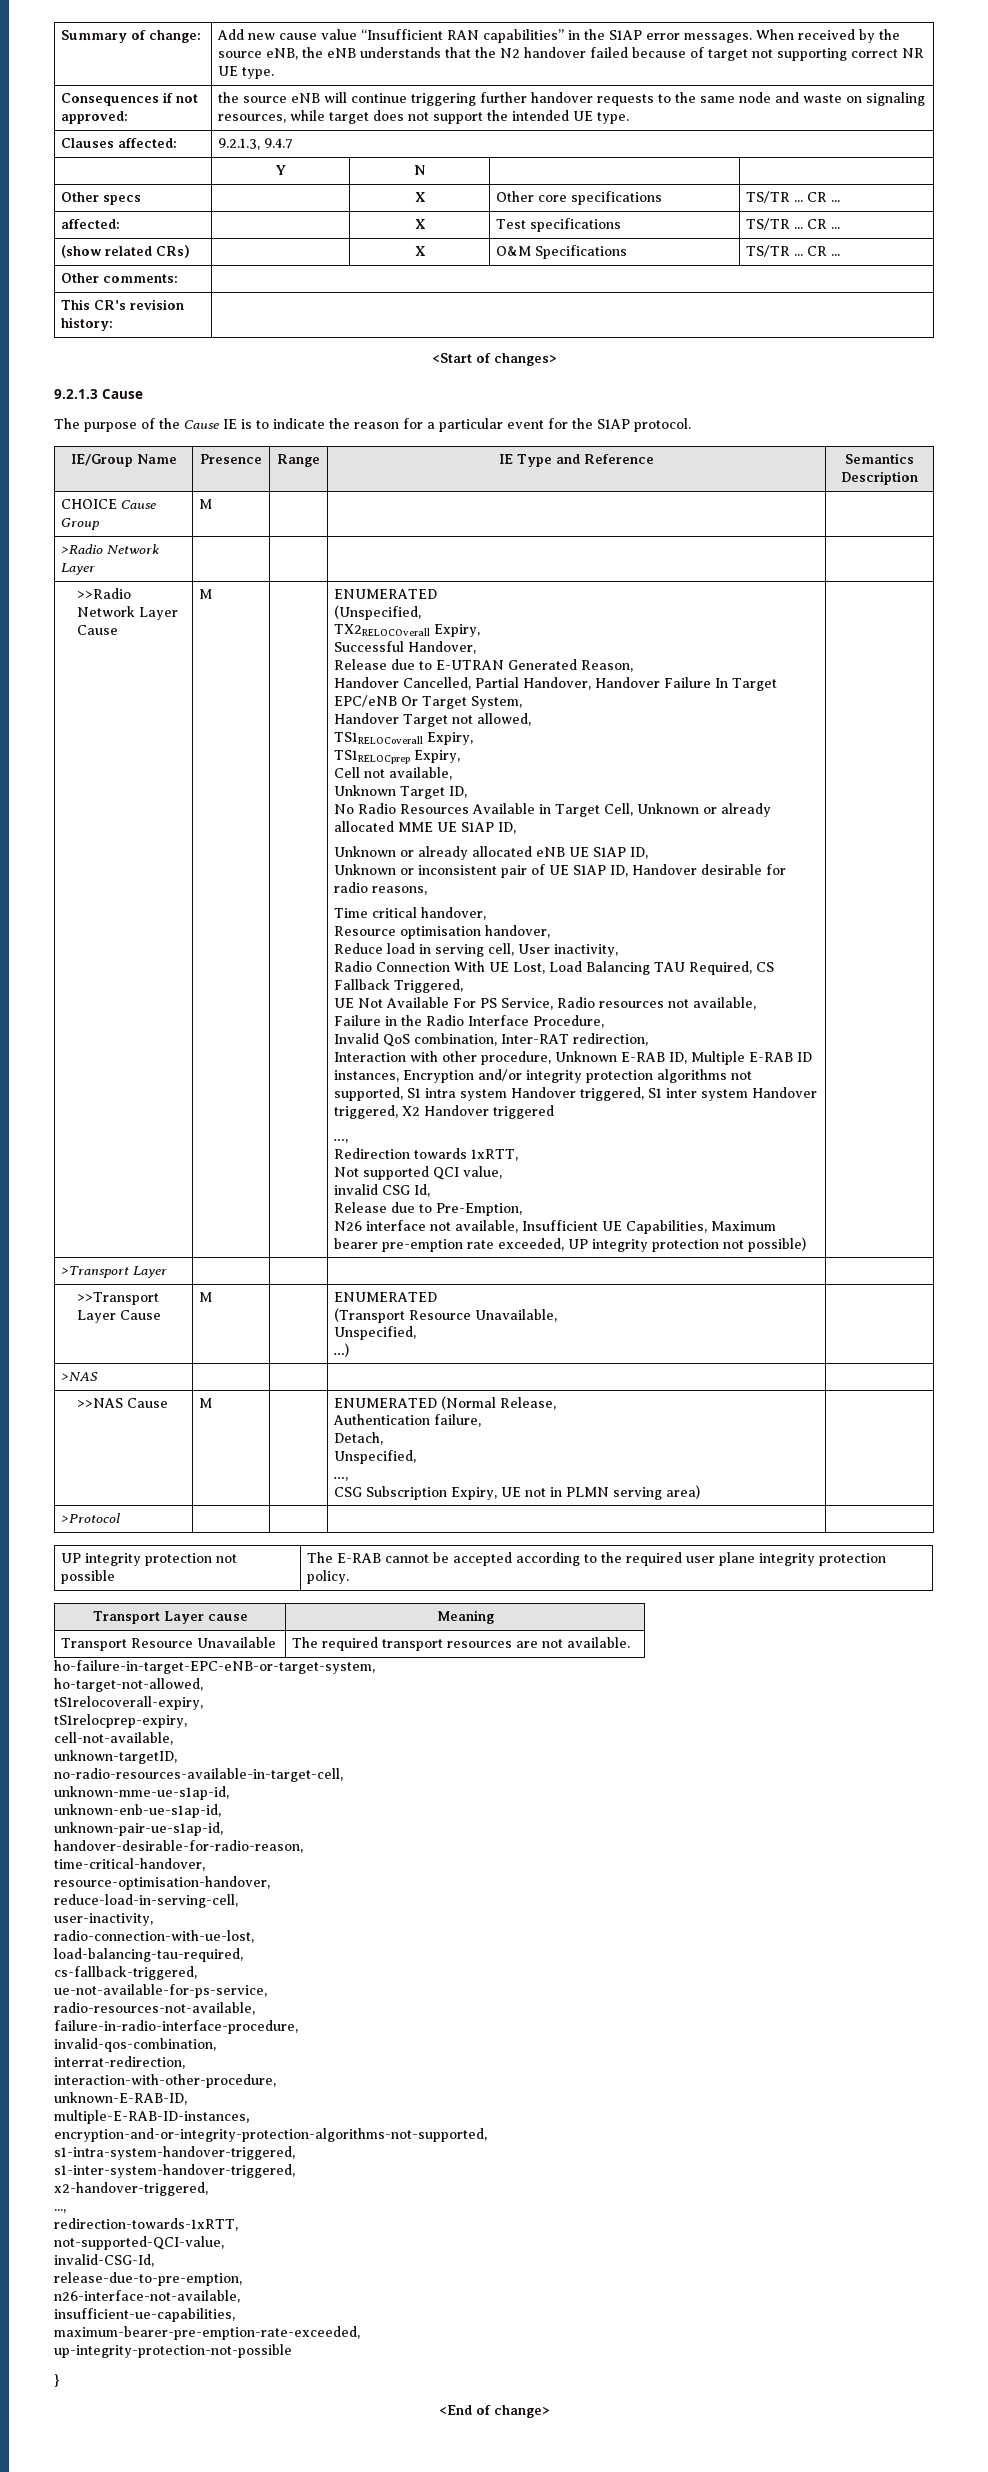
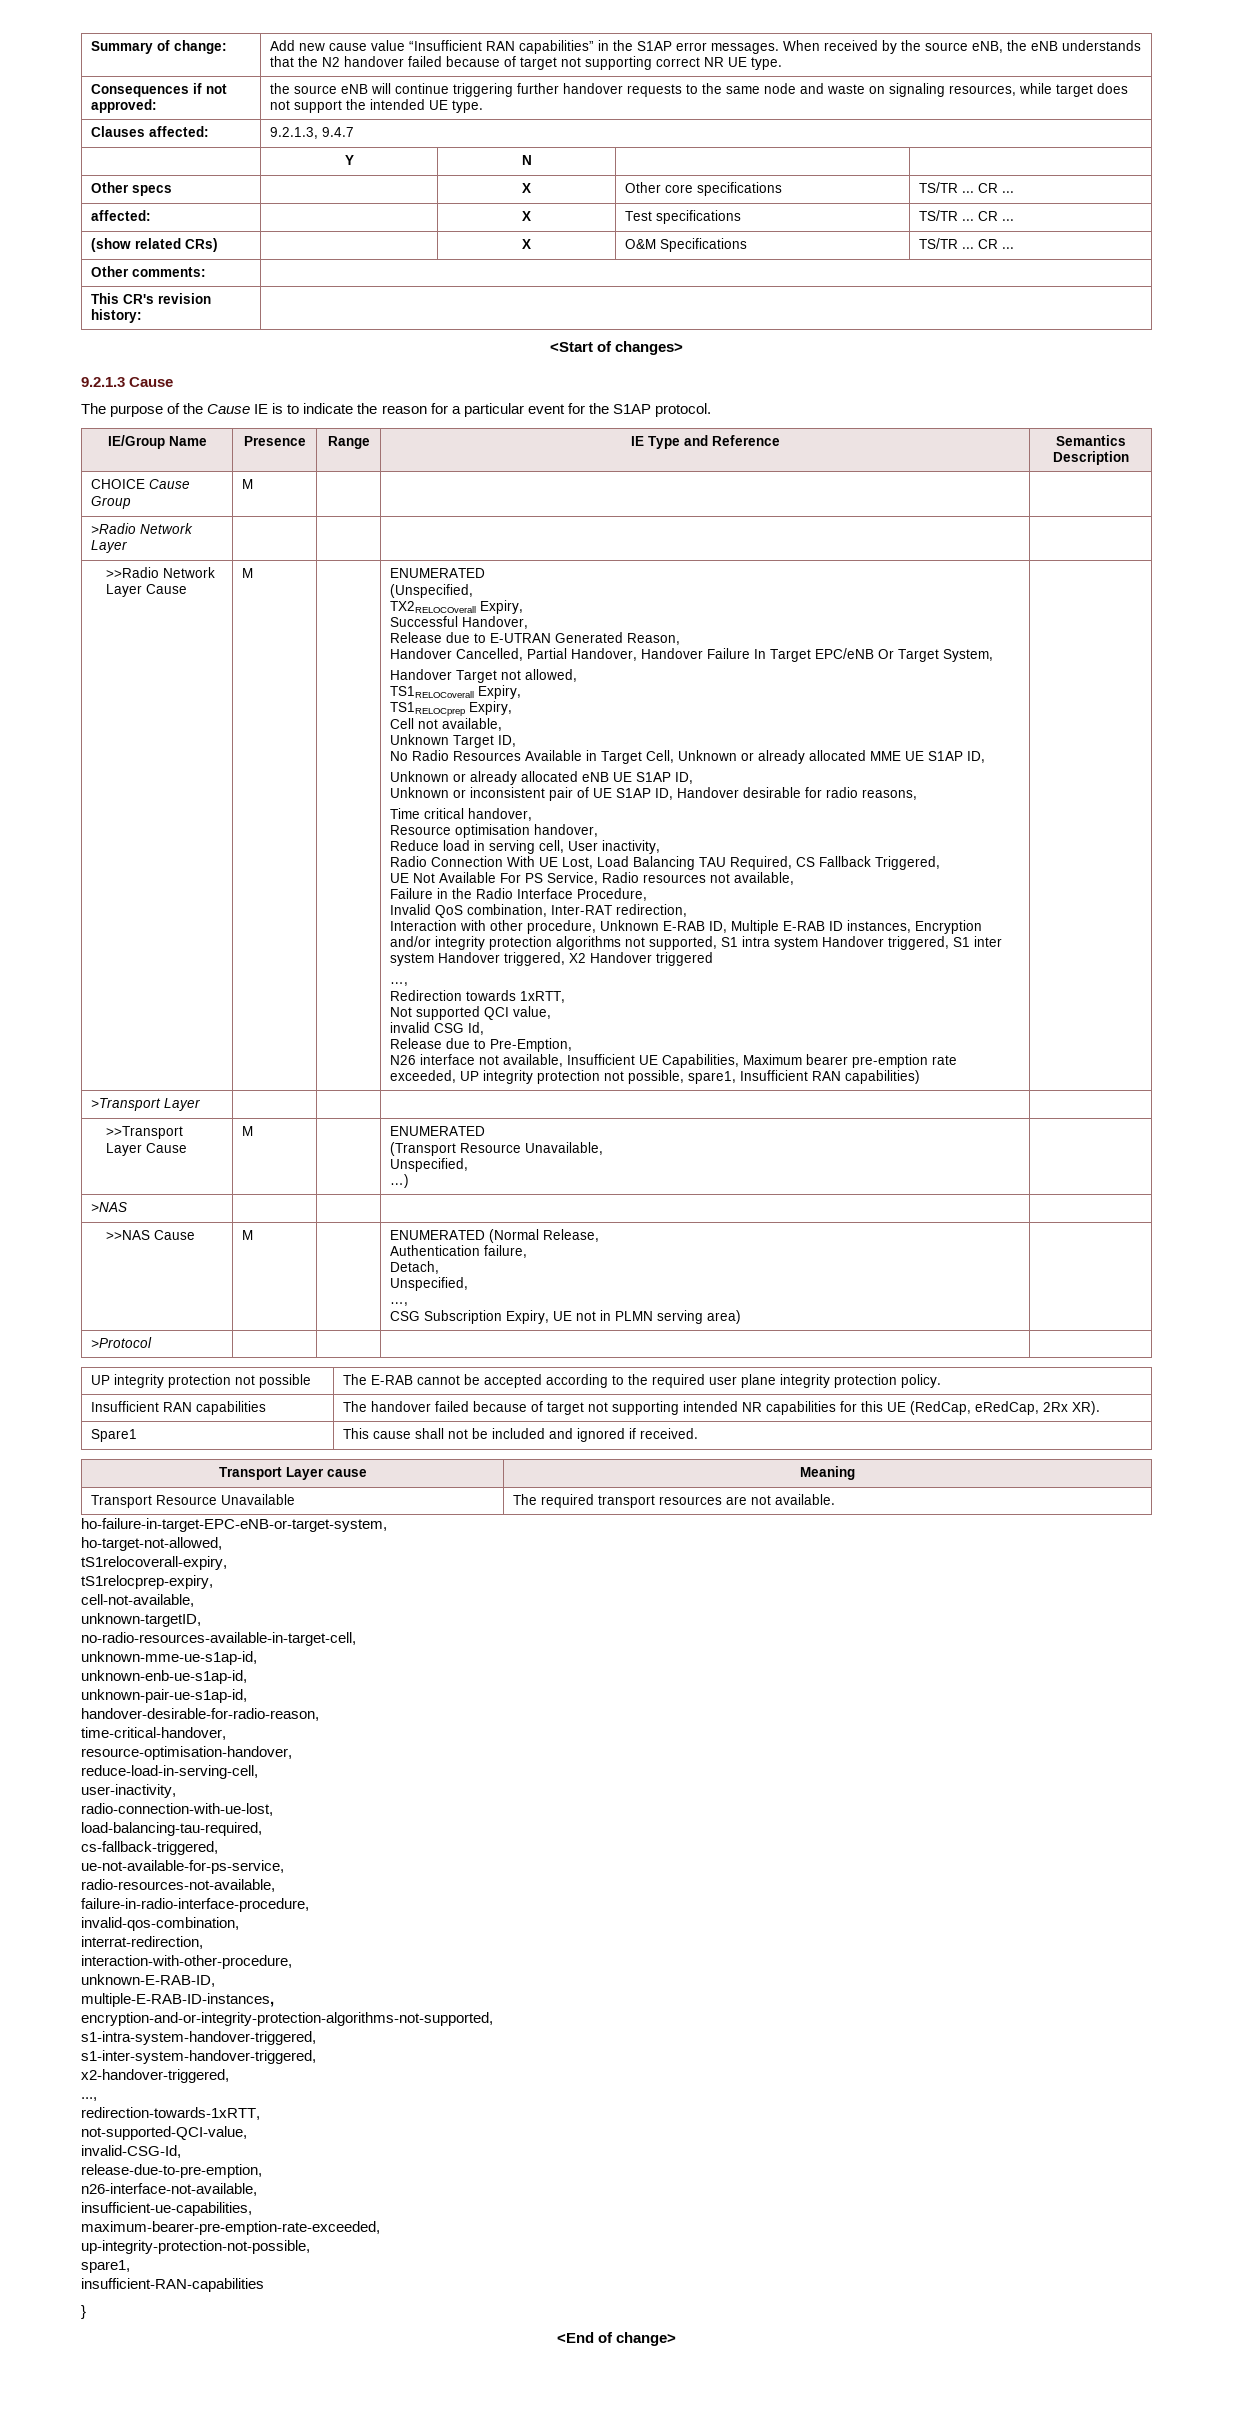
- N26 interface not available, Insufficient UE Capabilities, Maximum bearer pre-emption rate exceeded, UP integrity protection not possible)
+ N26 interface not available, Insufficient UE Capabilities, Maximum bearer pre-emption rate exceeded, UP integrity protection not possible, spare1, Insufficient RAN capabilities)
+ Insufficient RAN capabilities | The handover failed because of target not supporting intended NR capabilities for this UE (RedCap, eRedCap, 2Rx XR).
+ Spare1 | This cause shall not be included and ignored if received.
- up-integrity-protection-not-possible
+ up-integrity-protection-not-possible,
+ spare1,
+ insufficient-RAN-capabilities

